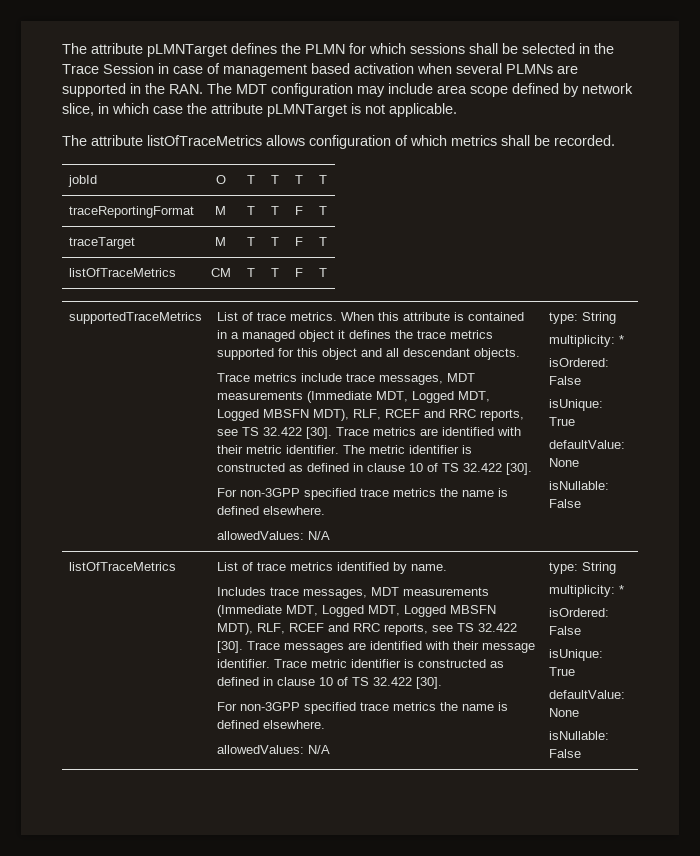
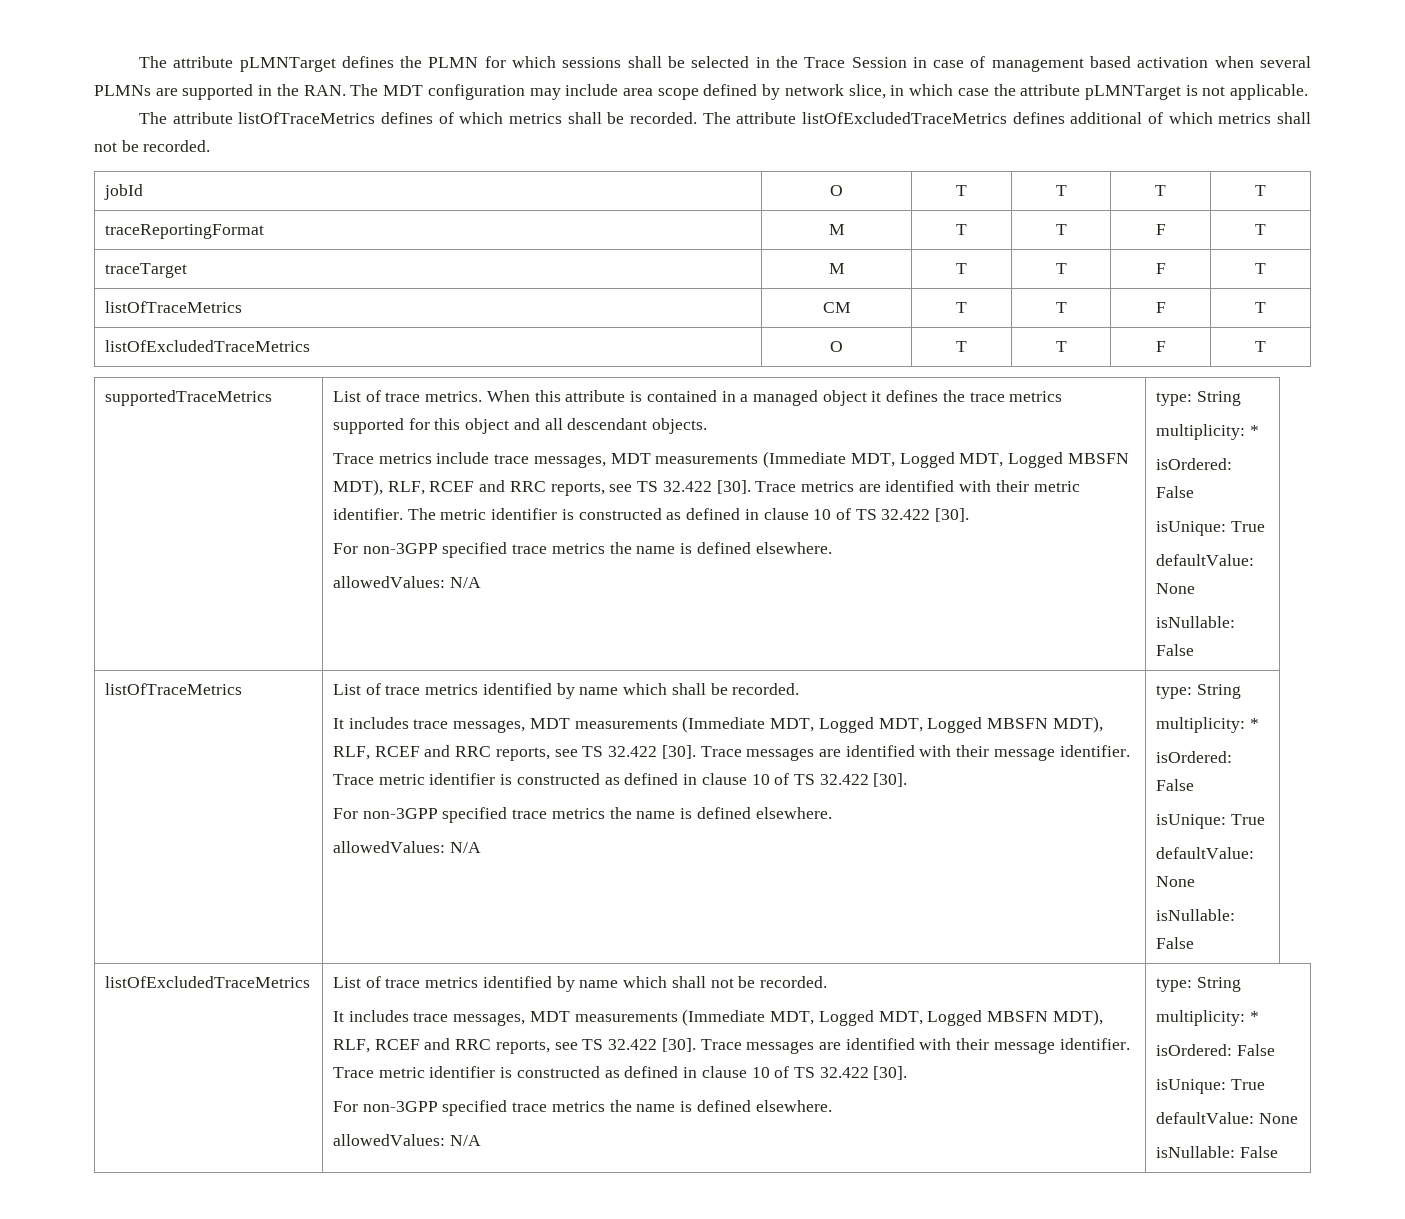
- The attribute listOfTraceMetrics allows configuration of which metrics shall be recorded.
+ The attribute listOfTraceMetrics defines of which metrics shall be recorded. The attribute listOfExcludedTraceMetrics defines additional of which metrics shall not be recorded.
+ listOfExcludedTraceMetrics | O | T | T | F | T
- List of trace metrics identified by name.
- Includes trace messages, MDT measurements (Immediate MDT, Logged MDT, Logged MBSFN MDT), RLF, RCEF and RRC reports, see TS 32.422 [30].
+ List of trace metrics identified by name which shall be recorded.
+ It includes trace messages, MDT measurements (Immediate MDT, Logged MDT, Logged MBSFN MDT), RLF, RCEF and RRC reports, see TS 32.422 [30].
+ listOfExcludedTraceMetrics | List of trace metrics identified by name which shall not be recorded.
+ It includes trace messages, MDT measurements (Immediate MDT, Logged MDT, Logged MBSFN MDT), RLF, RCEF and RRC reports, see TS 32.422 [30]. Trace messages are identified with their message identifier. Trace metric identifier is constructed as defined in clause 10 of TS 32.422 [30].
+ For non-3GPP specified trace metrics the name is defined elsewhere.
+ allowedValues: N/A | type: String
+ multiplicity: *
+ isOrdered: False
+ isUnique: True
+ defaultValue: None
+ isNullable: False

